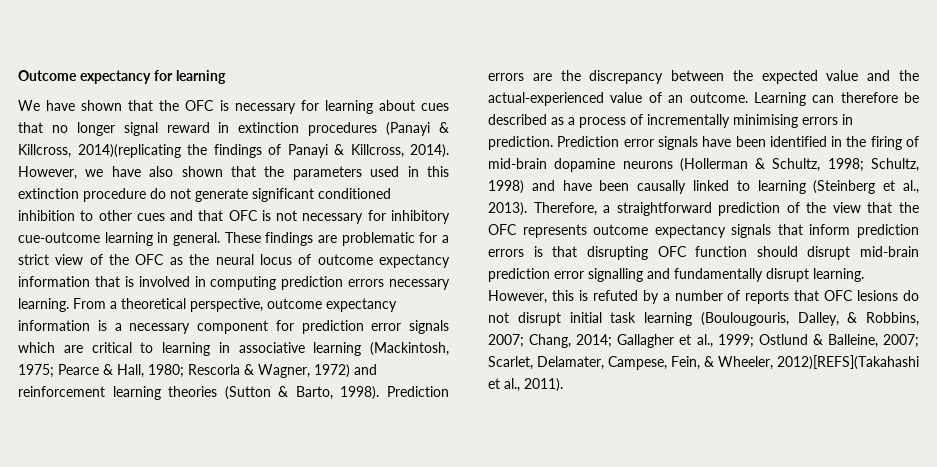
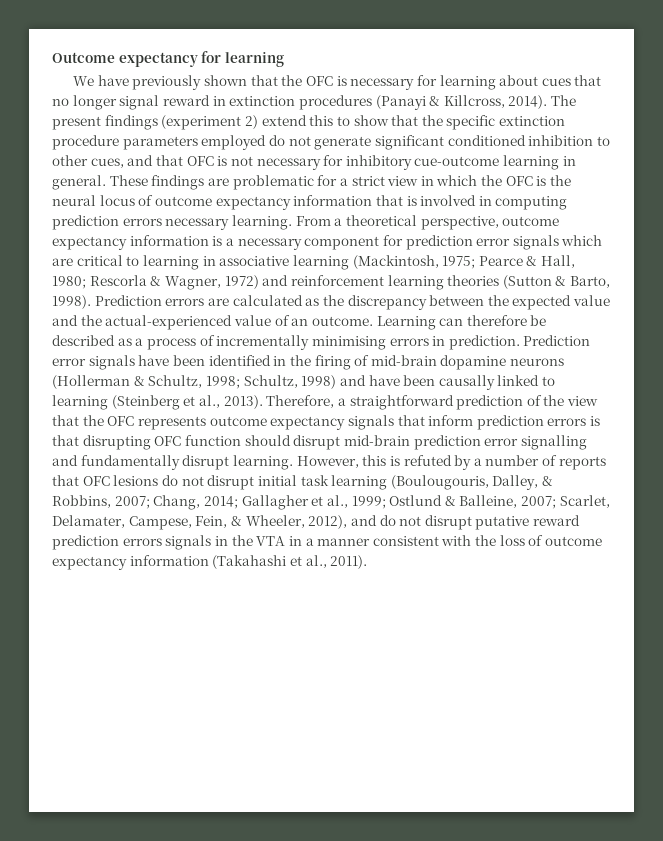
- We have shown that the OFC is necessary for learning about cues that no longer signal reward in extinction procedures (Panayi & Killcross, 2014)(replicating the findings of Panayi & Killcross, 2014). However, we have also shown that the parameters used in this extinction procedure do not generate significant conditioned inhibition to other cues and that OFC is not necessary for inhibitory cue-outcome learning in general.
+ We have previously shown that the OFC is necessary for learning about cues that no longer signal reward in extinction procedures (Panayi & Killcross, 2014). The present findings (experiment 2) extend this to show that the specific extinction procedure parameters employed do not generate significant conditioned inhibition to other cues, and that OFC is not necessary for inhibitory cue-outcome learning in general.
- These findings are problematic for a strict view of the OFC as the neural locus of outcome expectancy information that is involved in computing prediction errors necessary learning.
+ These findings are problematic for a strict view in which the OFC is the neural locus of outcome expectancy information that is involved in computing prediction errors necessary learning.
- Prediction errors are the discrepancy between the expected value and the actual-experienced value of an outcome.
+ Prediction errors are calculated as the discrepancy between the expected value and the actual-experienced value of an outcome.
- However, this is refuted by a number of reports that OFC lesions do not disrupt initial task learning (Boulougouris, Dalley, & Robbins, 2007; Chang, 2014; Gallagher et al., 1999; Ostlund & Balleine, 2007; Scarlet, Delamater, Campese, Fein, & Wheeler, 2012)[REFS](Takahashi et al., 2011).
+ However, this is refuted by a number of reports that OFC lesions do not disrupt initial task learning (Boulougouris, Dalley, & Robbins, 2007; Chang, 2014; Gallagher et al., 1999; Ostlund & Balleine, 2007; Scarlet, Delamater, Campese, Fein, & Wheeler, 2012), and do not disrupt putative reward prediction errors signals in the VTA in a manner consistent with the loss of outcome expectancy information (Takahashi et al., 2011).

